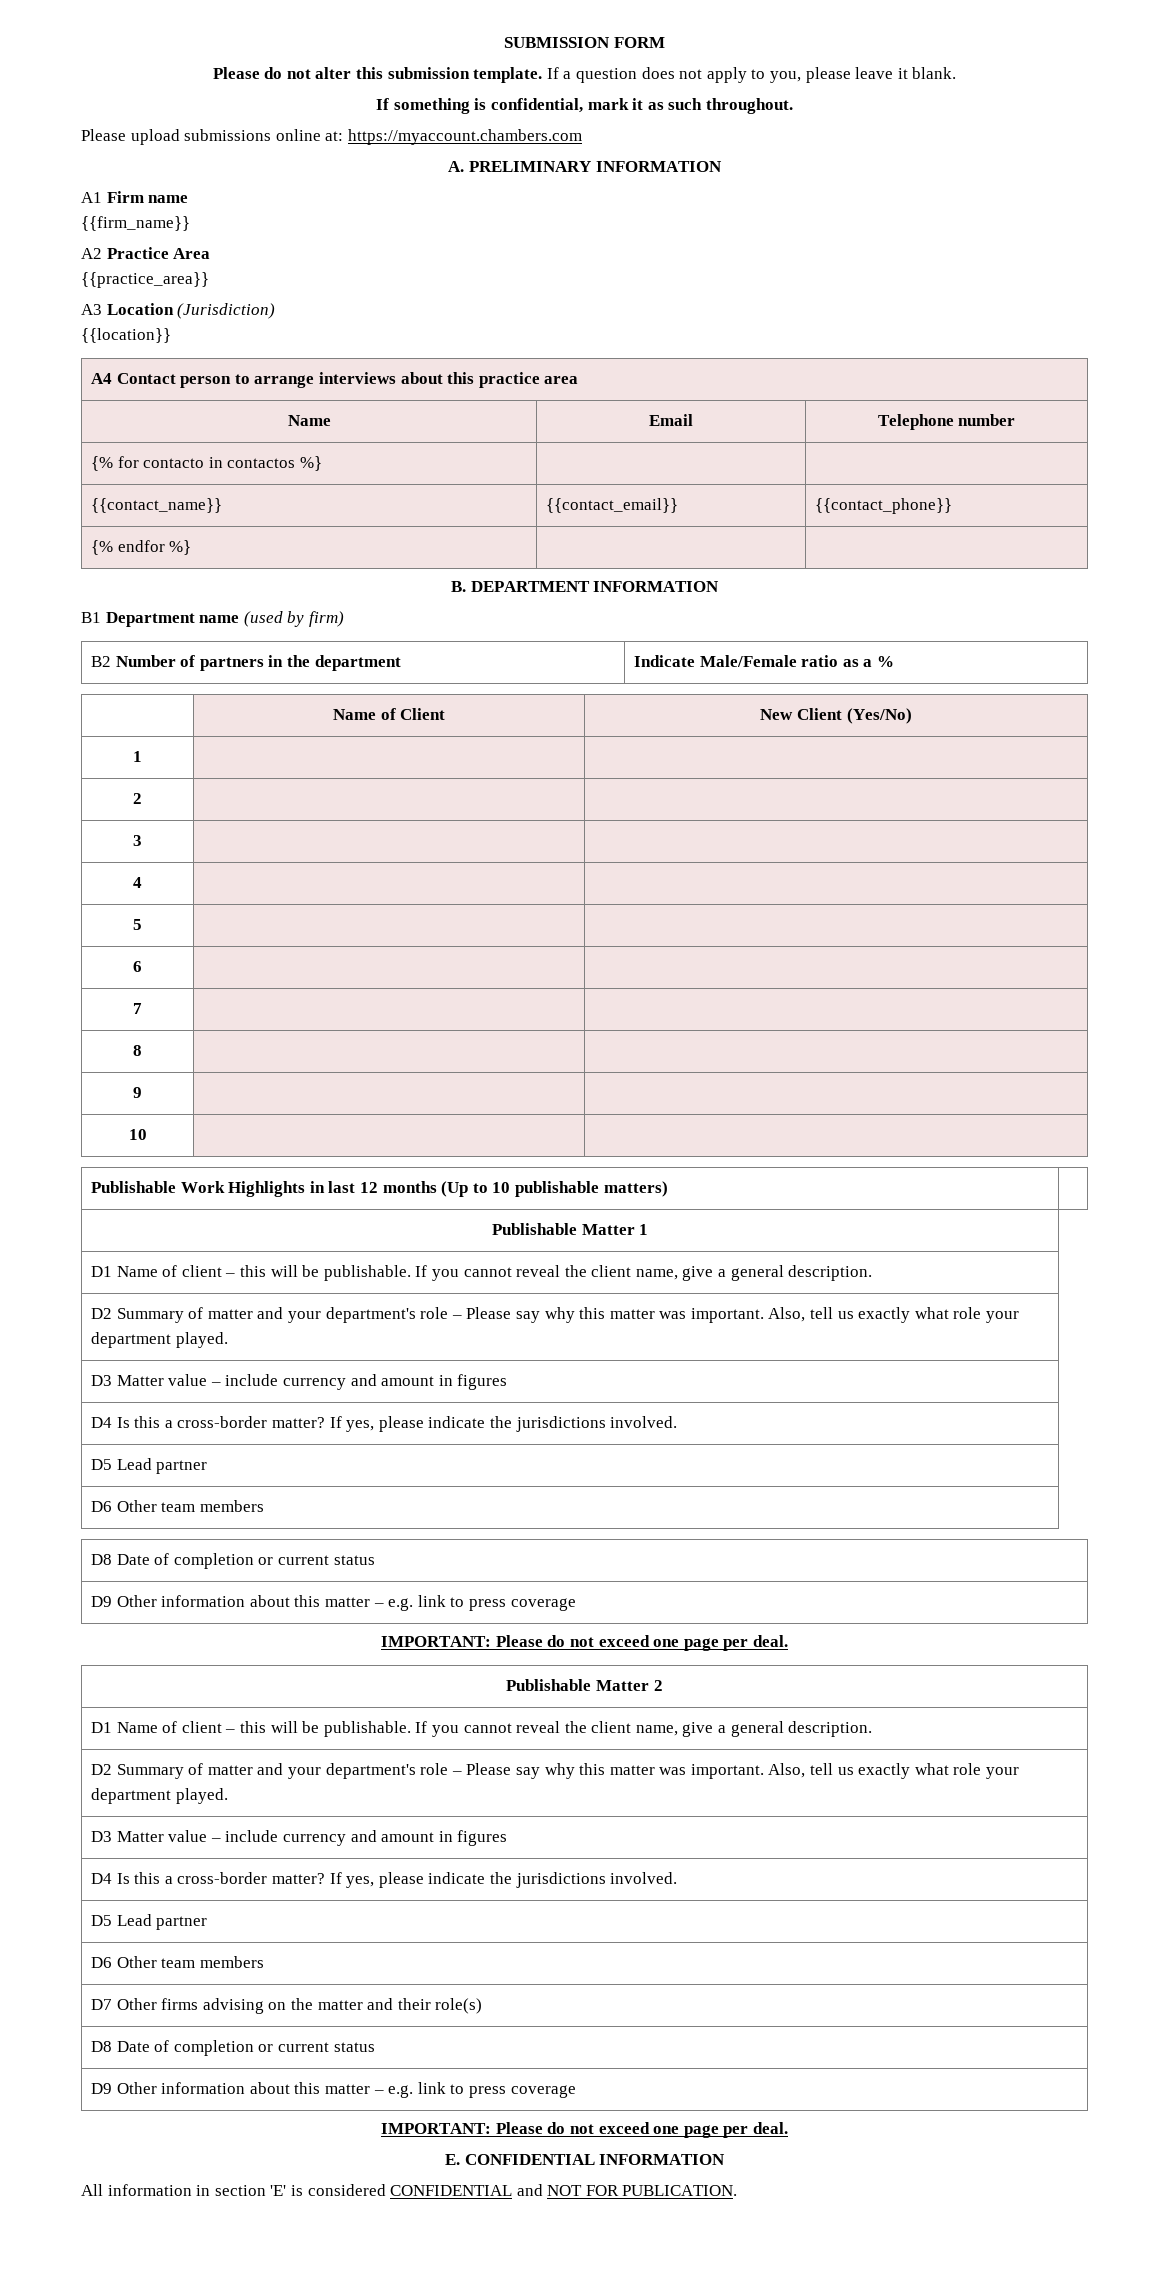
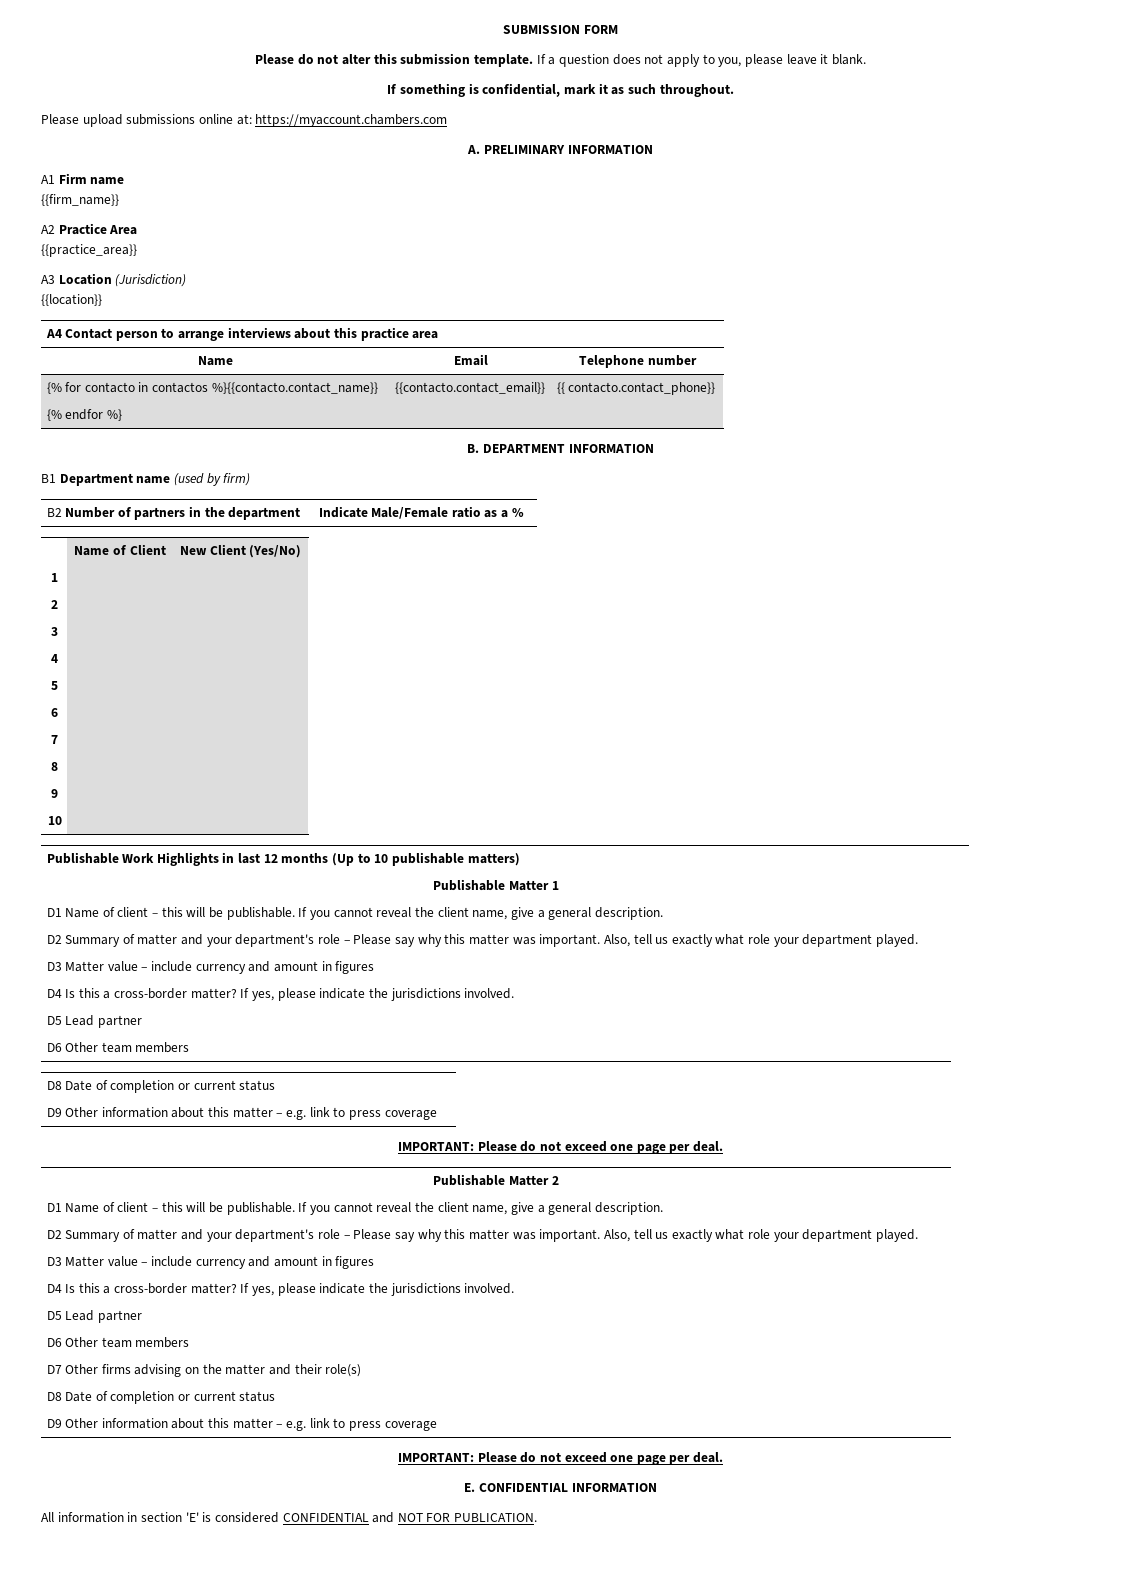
- {% for contacto in contactos %} | |
- {{contact_name}} | {{contact_email}} | {{contact_phone}}
+ {% for contacto in contactos %}{{contacto.contact_name}} | {{contacto.contact_email}} | {{ contacto.contact_phone}}

